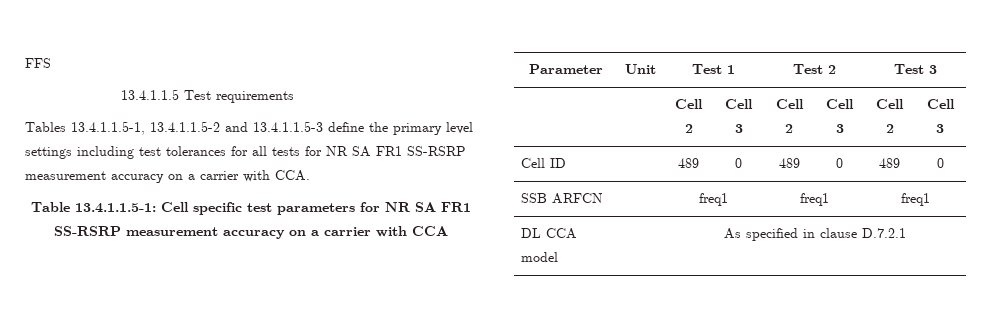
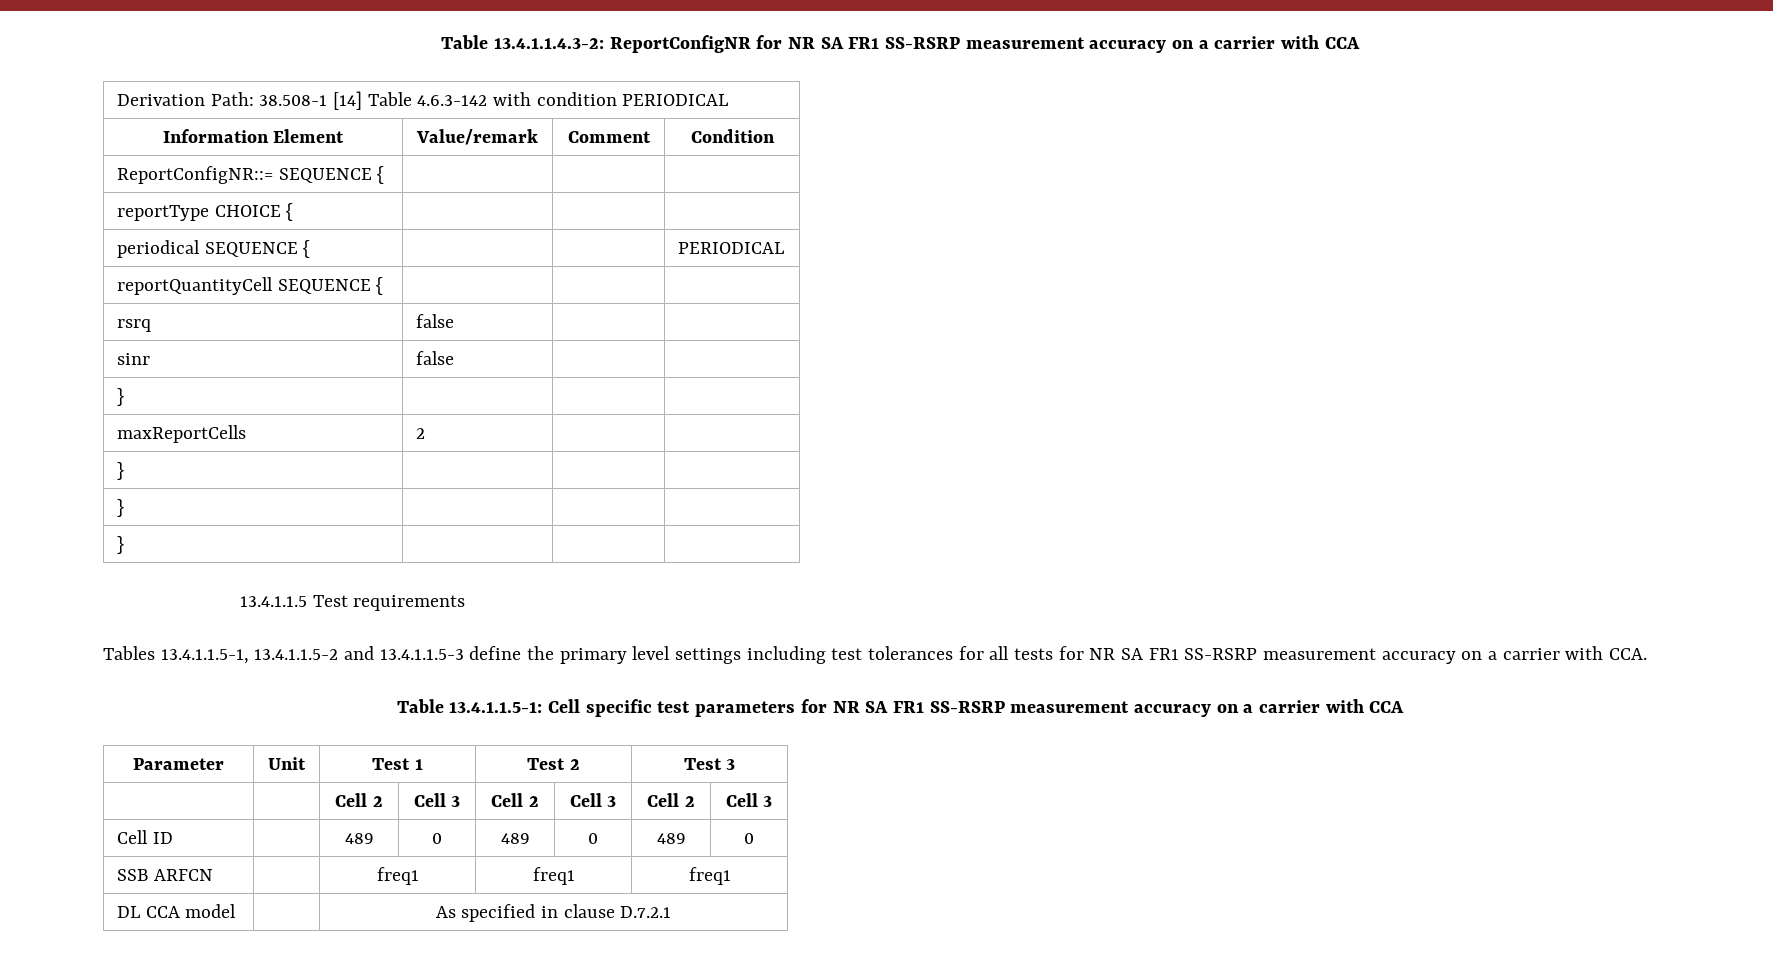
- FFS
+ Table 13.4.1.1.4.3-2: ReportConfigNR for NR SA FR1 SS-RSRP measurement accuracy on a carrier with CCA
+ Derivation Path: 38.508-1 [14] Table 4.6.3-142 with condition PERIODICAL
+ Information Element | Value/remark | Comment | Condition
+ ReportConfigNR::= SEQUENCE { | | |
+ reportType CHOICE { | | |
+ periodical SEQUENCE { | | | PERIODICAL
+ reportQuantityCell SEQUENCE { | | |
+ rsrq | false | |
+ sinr | false | |
+ } | | |
+ maxReportCells | 2 | |
+ } | | |
+ } | | |
+ } | | |

